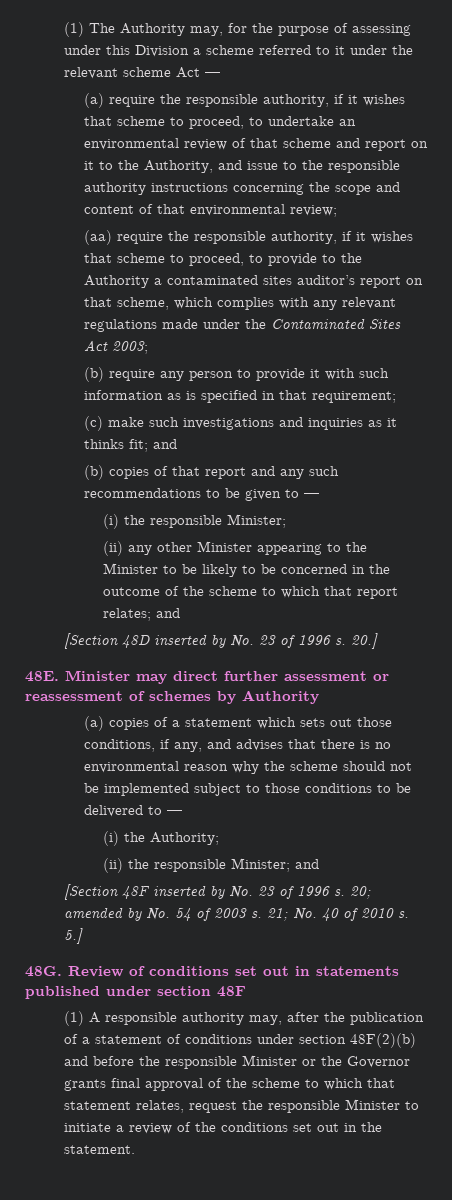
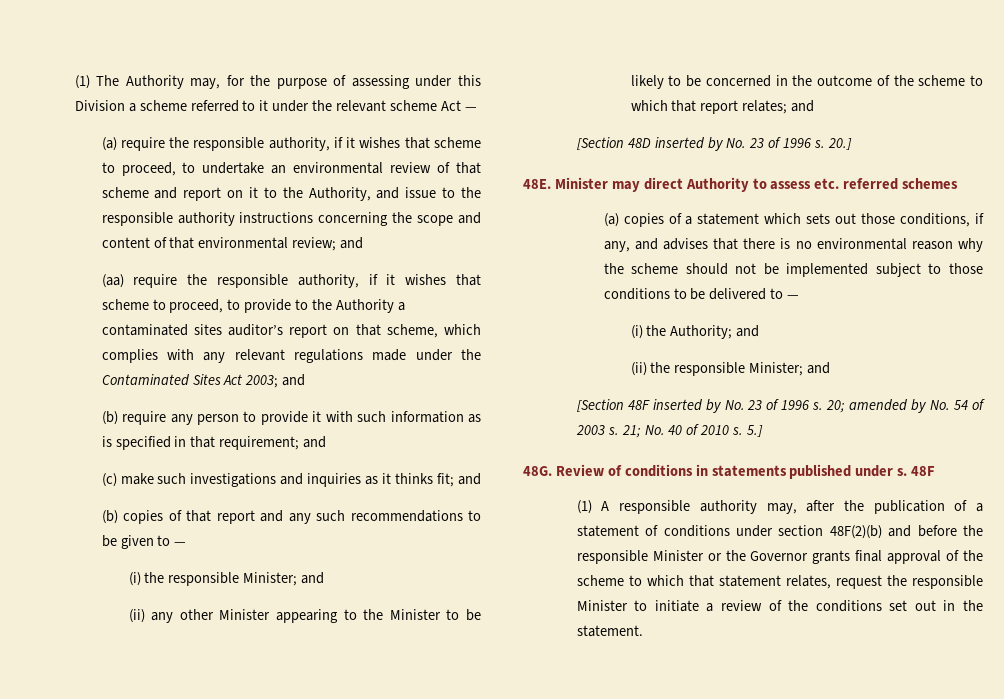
- (a) require the responsible authority, if it wishes that scheme to proceed, to undertake an environmental review of that scheme and report on it to the Authority, and issue to the responsible authority instructions concerning the scope and content of that environmental review;
+ (a) require the responsible authority, if it wishes that scheme to proceed, to undertake an environmental review of that scheme and report on it to the Authority, and issue to the responsible authority instructions concerning the scope and content of that environmental review; and
- (aa) require the responsible authority, if it wishes that scheme to proceed, to provide to the Authority a contaminated sites auditor’s report on that scheme, which complies with any relevant regulations made under the Contaminated Sites Act 2003;
+ (aa) require the responsible authority, if it wishes that scheme to proceed, to provide to the Authority a contaminated sites auditor’s report on that scheme, which complies with any relevant regulations made under the Contaminated Sites Act 2003; and
- (b) require any person to provide it with such information as is specified in that requirement;
+ (b) require any person to provide it with such information as is specified in that requirement; and
- (i) the responsible Minister;
+ (i) the responsible Minister; and
- Minister may direct further assessment or reassessment of schemes by Authority
+ Minister may direct Authority to assess etc. referred schemes
- (i) the Authority;
+ (i) the Authority; and
- Review of conditions set out in statements published under section 48F
+ Review of conditions in statements published under s. 48F

